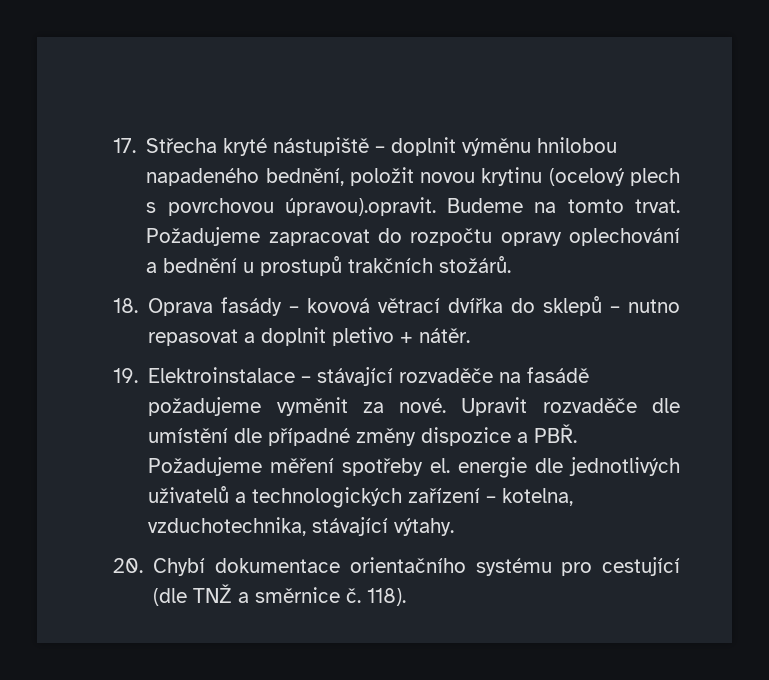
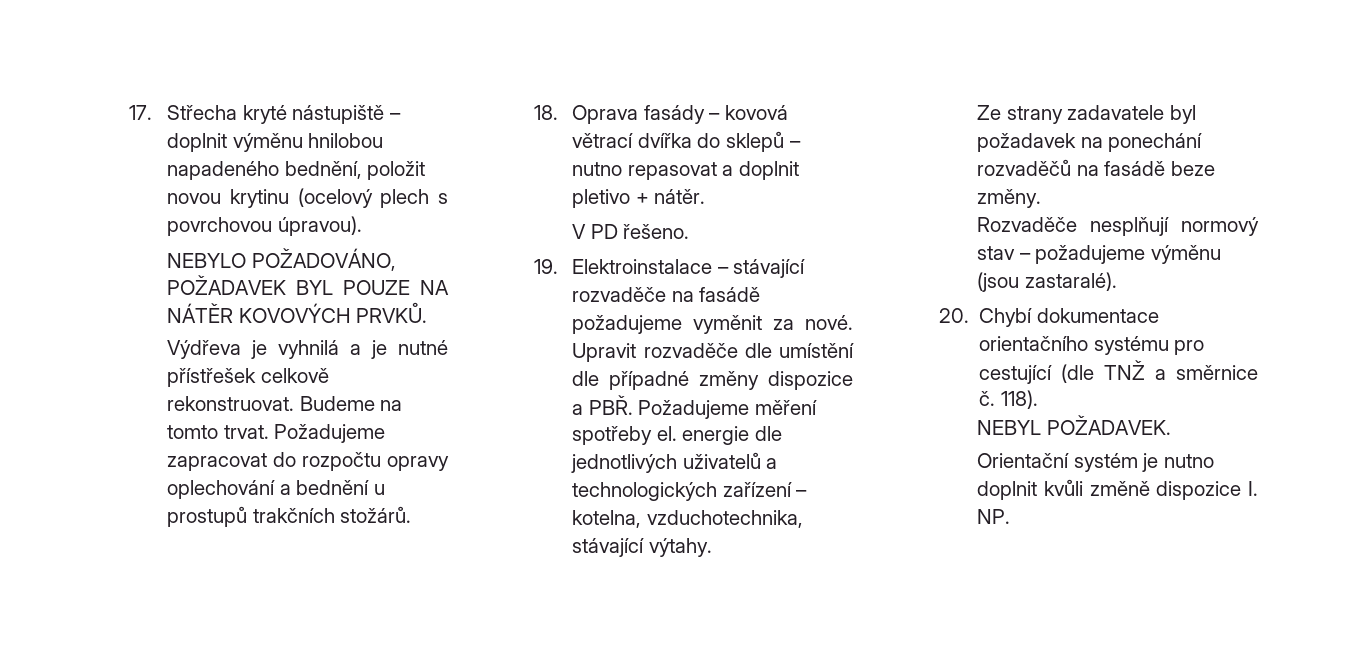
- 17. Střecha kryté nástupiště – doplnit výměnu hnilobou napadeného bednění, položit novou krytinu (ocelový plech s povrchovou úpravou).opravit. Budeme na tomto trvat.
+ 17. Střecha kryté nástupiště – doplnit výměnu hnilobou napadeného bednění, položit novou krytinu (ocelový plech s povrchovou úpravou).
+ NEBYLO POŽADOVÁNO, POŽADAVEK BYL POUZE NA NÁTĚR KOVOVÝCH PRVKŮ.
+ Výdřeva je vyhnilá a je nutné přístřešek celkově rekonstruovat. Budeme na tomto trvat.
+ V PD řešeno.
+ Ze strany zadavatele byl požadavek na ponechání rozvaděčů na fasádě beze změny.
+ Rozvaděče nesplňují normový stav – požadujeme výměnu (jsou zastaralé).
+ NEBYL POŽADAVEK.
+ Orientační systém je nutno doplnit kvůli změně dispozice I. NP.

